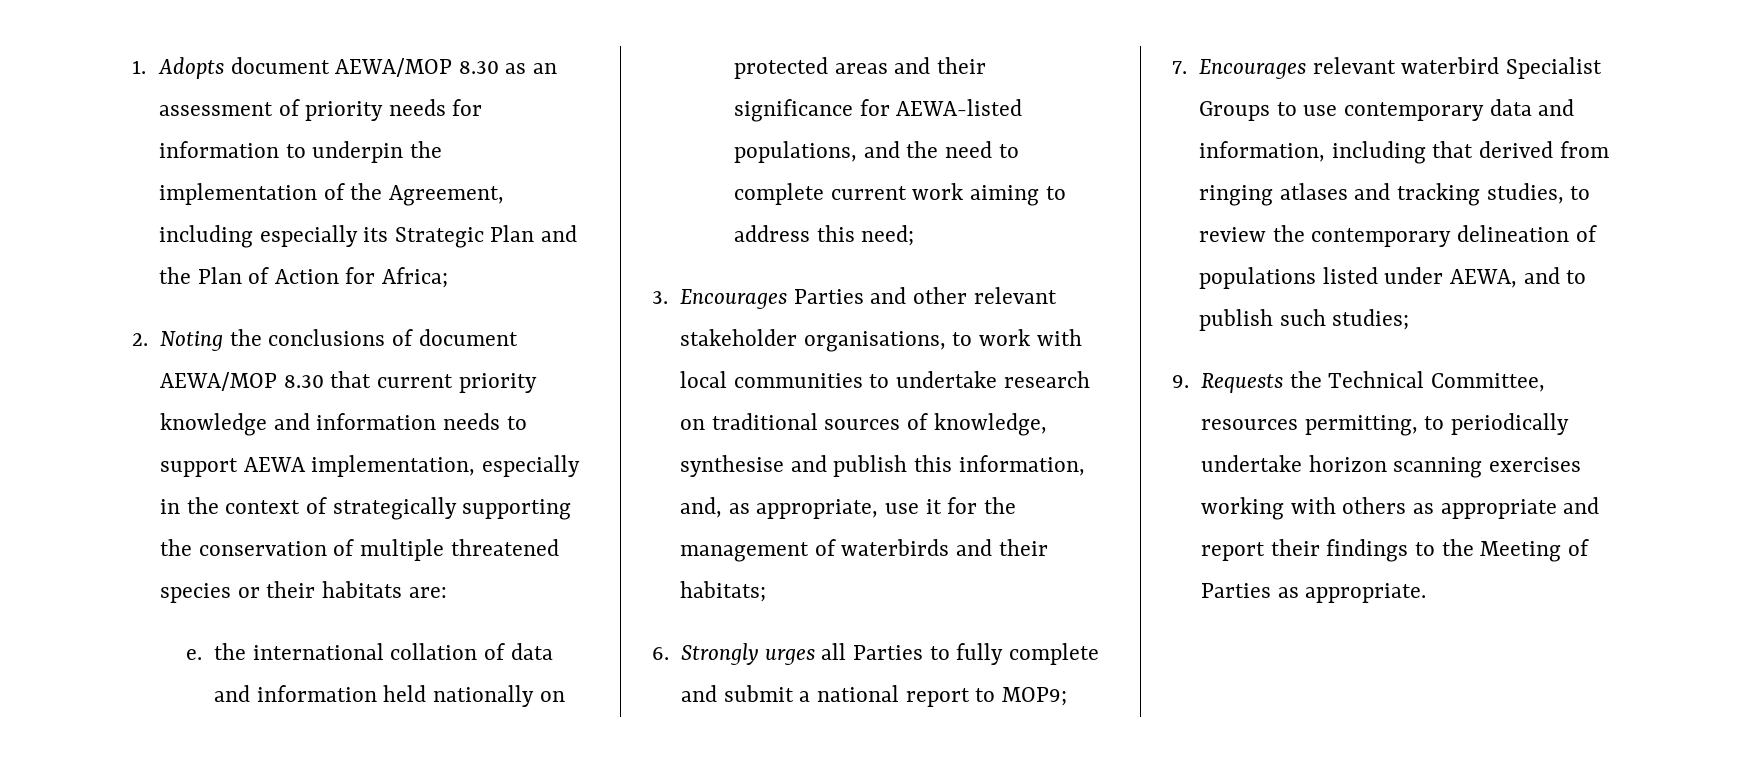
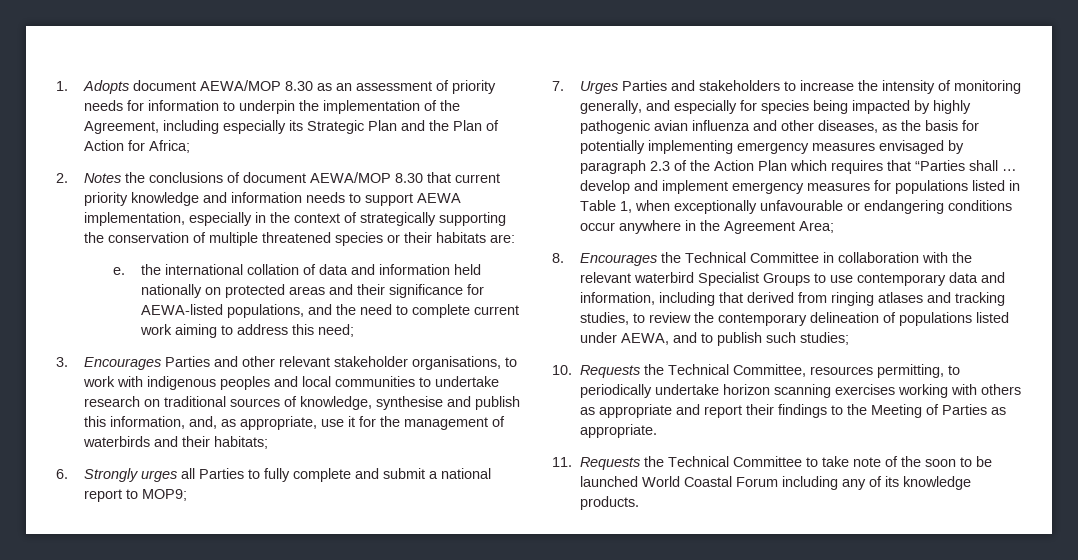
- 2. Noting the conclusions of document AEWA/MOP 8.30 that current priority knowledge and information needs to support AEWA implementation, especially in the context of strategically supporting the conservation of multiple threatened species or their habitats are:
+ 2. Notes the conclusions of document AEWA/MOP 8.30 that current priority knowledge and information needs to support AEWA implementation, especially in the context of strategically supporting the conservation of multiple threatened species or their habitats are:
- 3. Encourages Parties and other relevant stakeholder organisations, to work with local communities to undertake research on traditional sources of knowledge, synthesise and publish this information, and, as appropriate, use it for the management of waterbirds and their habitats;
+ 3. Encourages Parties and other relevant stakeholder organisations, to work with indigenous peoples and local communities to undertake research on traditional sources of knowledge, synthesise and publish this information, and, as appropriate, use it for the management of waterbirds and their habitats;
- 7. Encourages relevant waterbird Specialist Groups to use contemporary data and information, including that derived from ringing atlases and tracking studies, to review the contemporary delineation of populations listed under AEWA, and to publish such studies;
+ 7. Urges Parties and stakeholders to increase the intensity of monitoring generally, and especially for species being impacted by highly pathogenic avian influenza and other diseases, as the basis for potentially implementing emergency measures envisaged by paragraph 2.3 of the Action Plan which requires that “Parties shall … develop and implement emergency measures for populations listed in Table 1, when exceptionally unfavourable or endangering conditions occur anywhere in the Agreement Area;
+ 8. Encourages the Technical Committee in collaboration with the relevant waterbird Specialist Groups to use contemporary data and information, including that derived from ringing atlases and tracking studies, to review the contemporary delineation of populations listed under AEWA, and to publish such studies;
- 9. Requests the Technical Committee, resources permitting, to periodically undertake horizon scanning exercises working with others as appropriate and report their findings to the Meeting of Parties as appropriate.
+ 10. Requests the Technical Committee, resources permitting, to periodically undertake horizon scanning exercises working with others as appropriate and report their findings to the Meeting of Parties as appropriate.
+ 11. Requests the Technical Committee to take note of the soon to be launched World Coastal Forum including any of its knowledge products.

